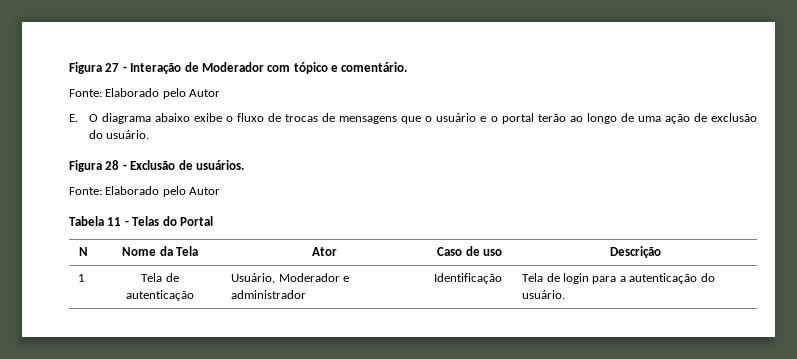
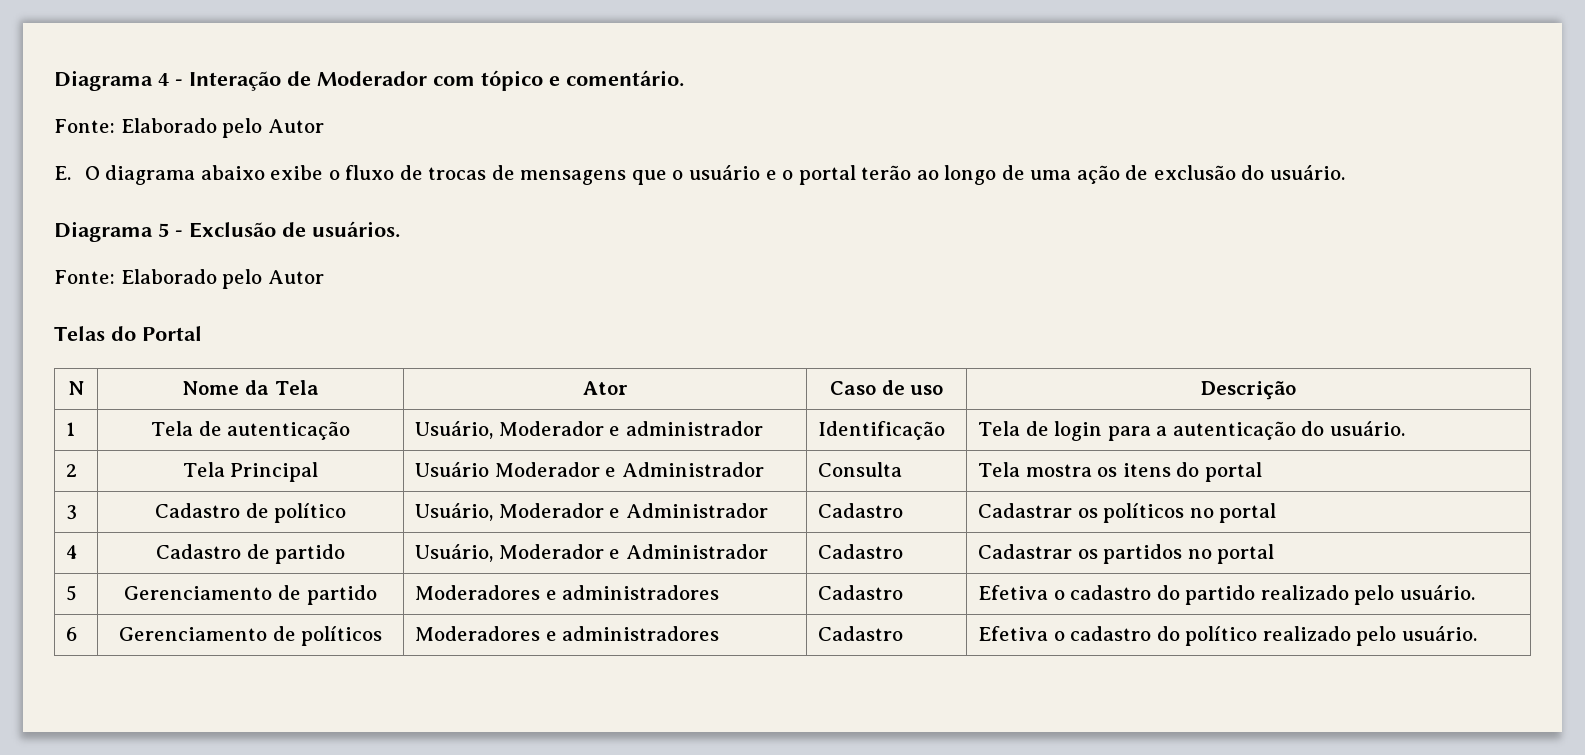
- Figura 27 - Interação de Moderador com tópico e comentário.
+ Diagrama 4 - Interação de Moderador com tópico e comentário.
- Figura 28 - Exclusão de usuários.
+ Diagrama 5 - Exclusão de usuários.
- Tabela 11 - Telas do Portal
+ Telas do Portal
+ 2 | Tela Principal | Usuário Moderador e Administrador | Consulta | Tela mostra os itens do portal
+ 3 | Cadastro de político | Usuário, Moderador e Administrador | Cadastro | Cadastrar os políticos no portal
+ 4 | Cadastro de partido | Usuário, Moderador e Administrador | Cadastro | Cadastrar os partidos no portal
+ 5 | Gerenciamento de partido | Moderadores e administradores | Cadastro | Efetiva o cadastro do partido realizado pelo usuário.
+ 6 | Gerenciamento de políticos | Moderadores e administradores | Cadastro | Efetiva o cadastro do político realizado pelo usuário.

